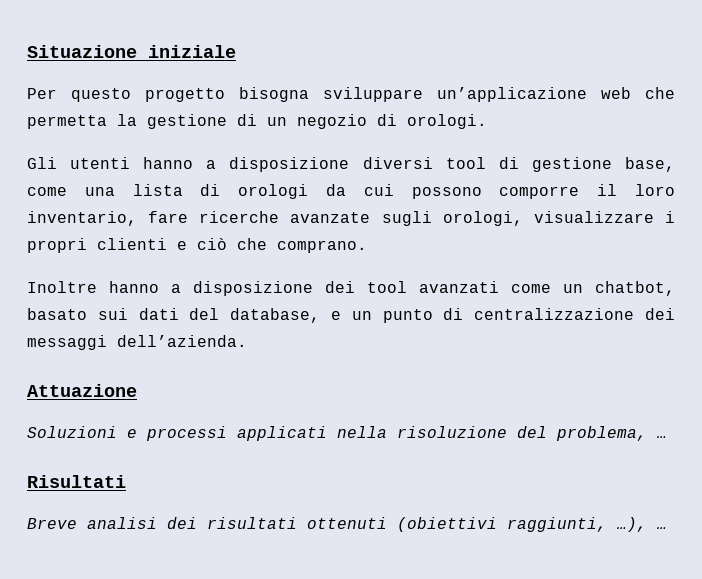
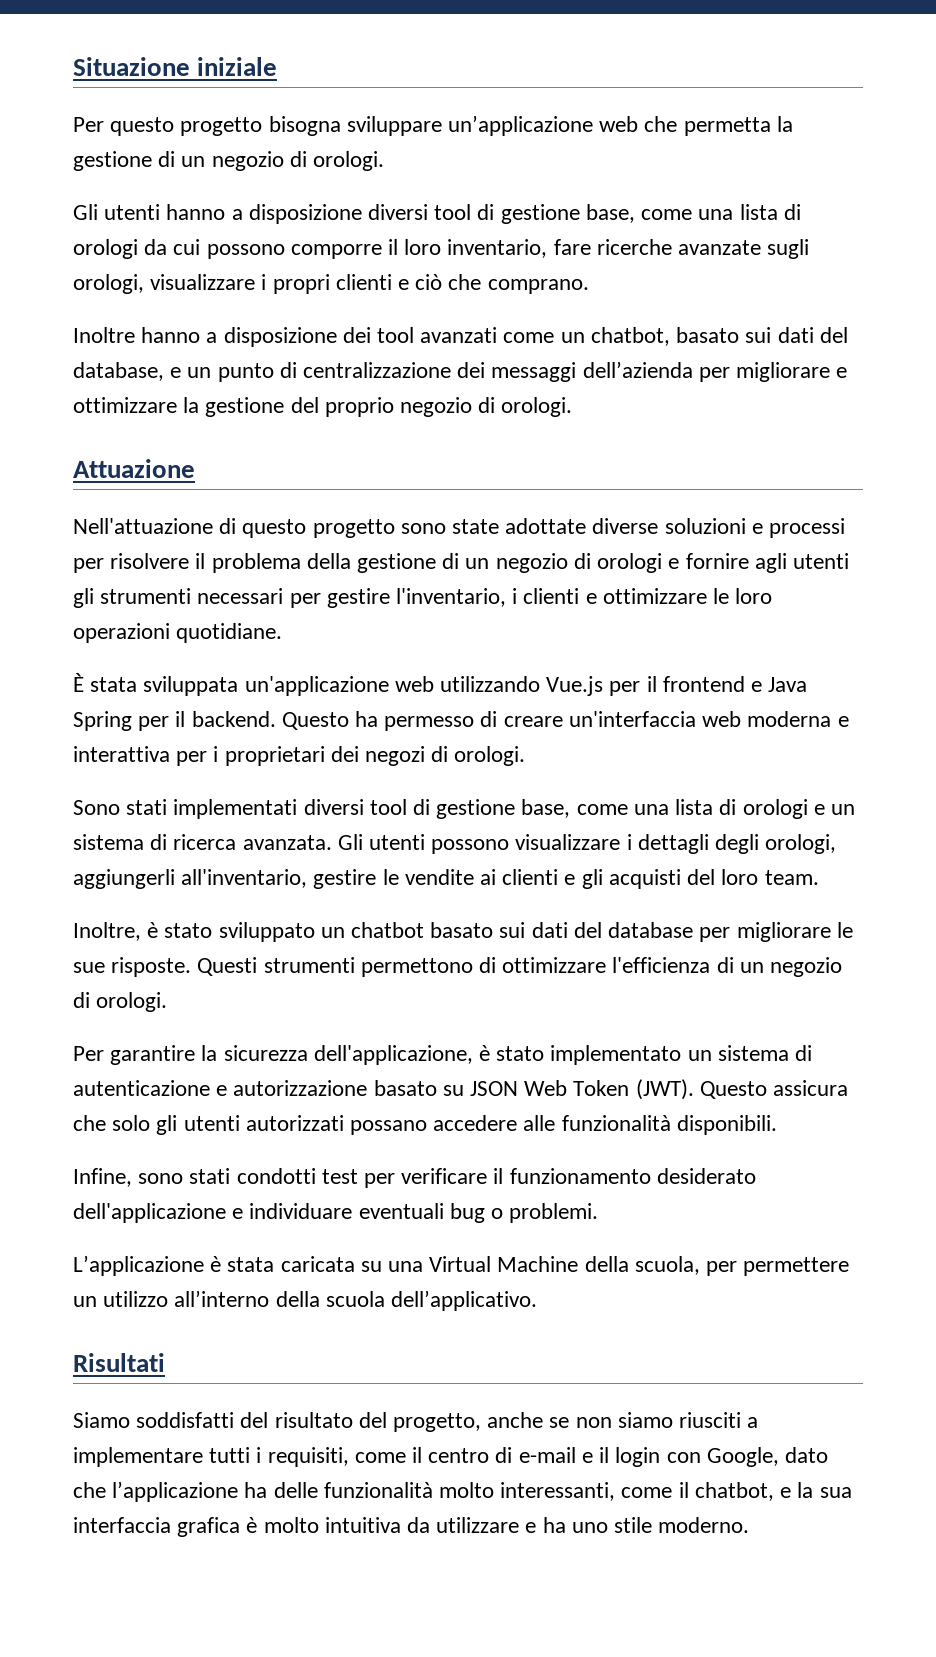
- Inoltre hanno a disposizione dei tool avanzati come un chatbot, basato sui dati del database, e un punto di centralizzazione dei messaggi dell’azienda.
+ Inoltre hanno a disposizione dei tool avanzati come un chatbot, basato sui dati del database, e un punto di centralizzazione dei messaggi dell’azienda per migliorare e ottimizzare la gestione del proprio negozio di orologi.
  Attuazione
- Soluzioni e processi applicati nella risoluzione del problema, …
+ Nell'attuazione di questo progetto sono state adottate diverse soluzioni e processi per risolvere il problema della gestione di un negozio di orologi e fornire agli utenti gli strumenti necessari per gestire l'inventario, i clienti e ottimizzare le loro operazioni quotidiane.
+ È stata sviluppata un'applicazione web utilizzando Vue.js per il frontend e Java Spring per il backend. Questo ha permesso di creare un'interfaccia web moderna e interattiva per i proprietari dei negozi di orologi.
+ Sono stati implementati diversi tool di gestione base, come una lista di orologi e un sistema di ricerca avanzata. Gli utenti possono visualizzare i dettagli degli orologi, aggiungerli all'inventario, gestire le vendite ai clienti e gli acquisti del loro team.
+ Inoltre, è stato sviluppato un chatbot basato sui dati del database per migliorare le sue risposte. Questi strumenti permettono di ottimizzare l'efficienza di un negozio di orologi.
+ Per garantire la sicurezza dell'applicazione, è stato implementato un sistema di autenticazione e autorizzazione basato su JSON Web Token (JWT). Questo assicura che solo gli utenti autorizzati possano accedere alle funzionalità disponibili.
+ Infine, sono stati condotti test per verificare il funzionamento desiderato dell'applicazione e individuare eventuali bug o problemi.
+ L’applicazione è stata caricata su una Virtual Machine della scuola, per permettere un utilizzo all’interno della scuola dell’applicativo.
  Risultati
- Breve analisi dei risultati ottenuti (obiettivi raggiunti, …), …
+ Siamo soddisfatti del risultato del progetto, anche se non siamo riusciti a implementare tutti i requisiti, come il centro di e-mail e il login con Google, dato che l’applicazione ha delle funzionalità molto interessanti, come il chatbot, e la sua interfaccia grafica è molto intuitiva da utilizzare e ha uno stile moderno.

